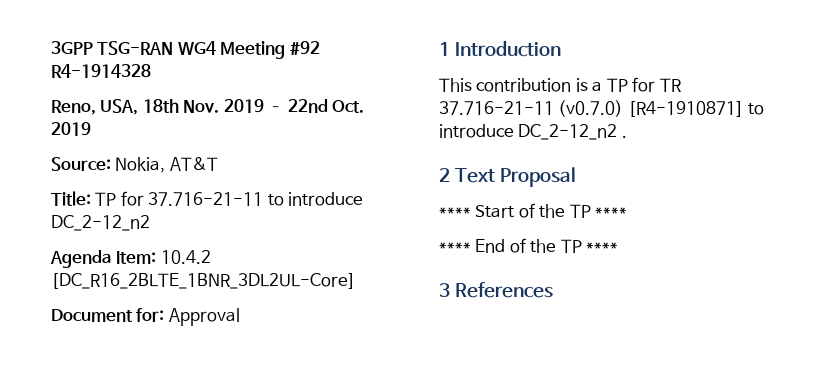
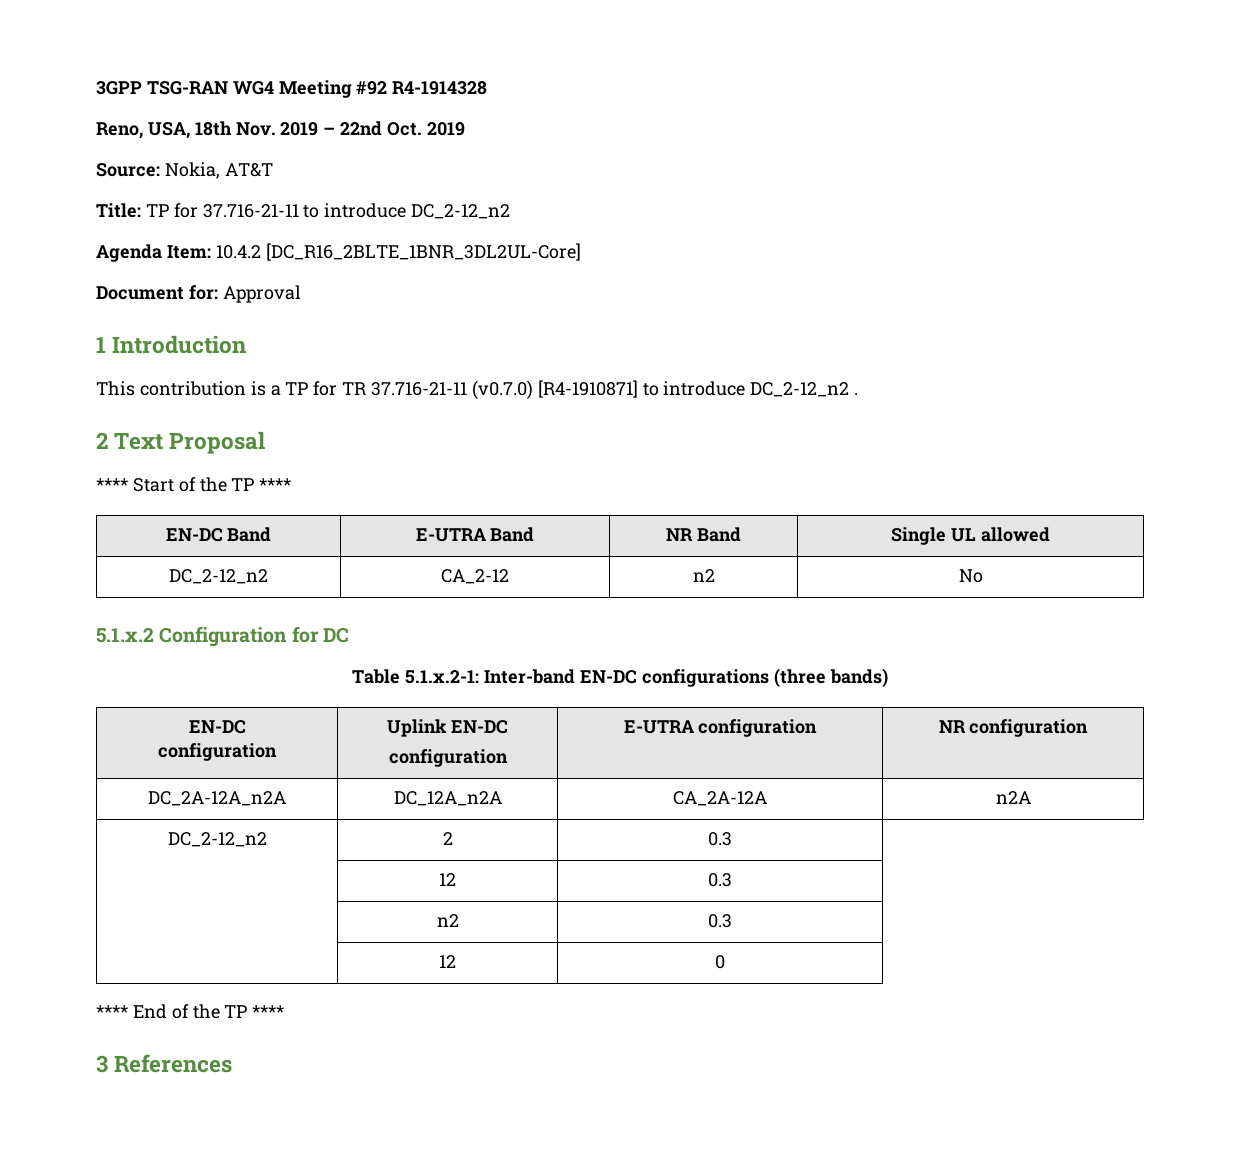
+ EN-DC Band | E-UTRA Band | NR Band | Single UL allowed
+ DC_2-12_n2 | CA_2-12 | n2 | No
+ 5.1.x.2 Configuration for DC
+ Table 5.1.x.2-1: Inter-band EN-DC configurations (three bands)
+ EN-DC
+ configuration | Uplink EN-DC
+ configuration | E-UTRA configuration | NR configuration
+ DC_2A-12A_n2A | DC_12A_n2A | CA_2A-12A | n2A
+ DC_2-12_n2 | 2 | 0.3
+ | 12 | 0.3
+ | n2 | 0.3
+ | 12 | 0

